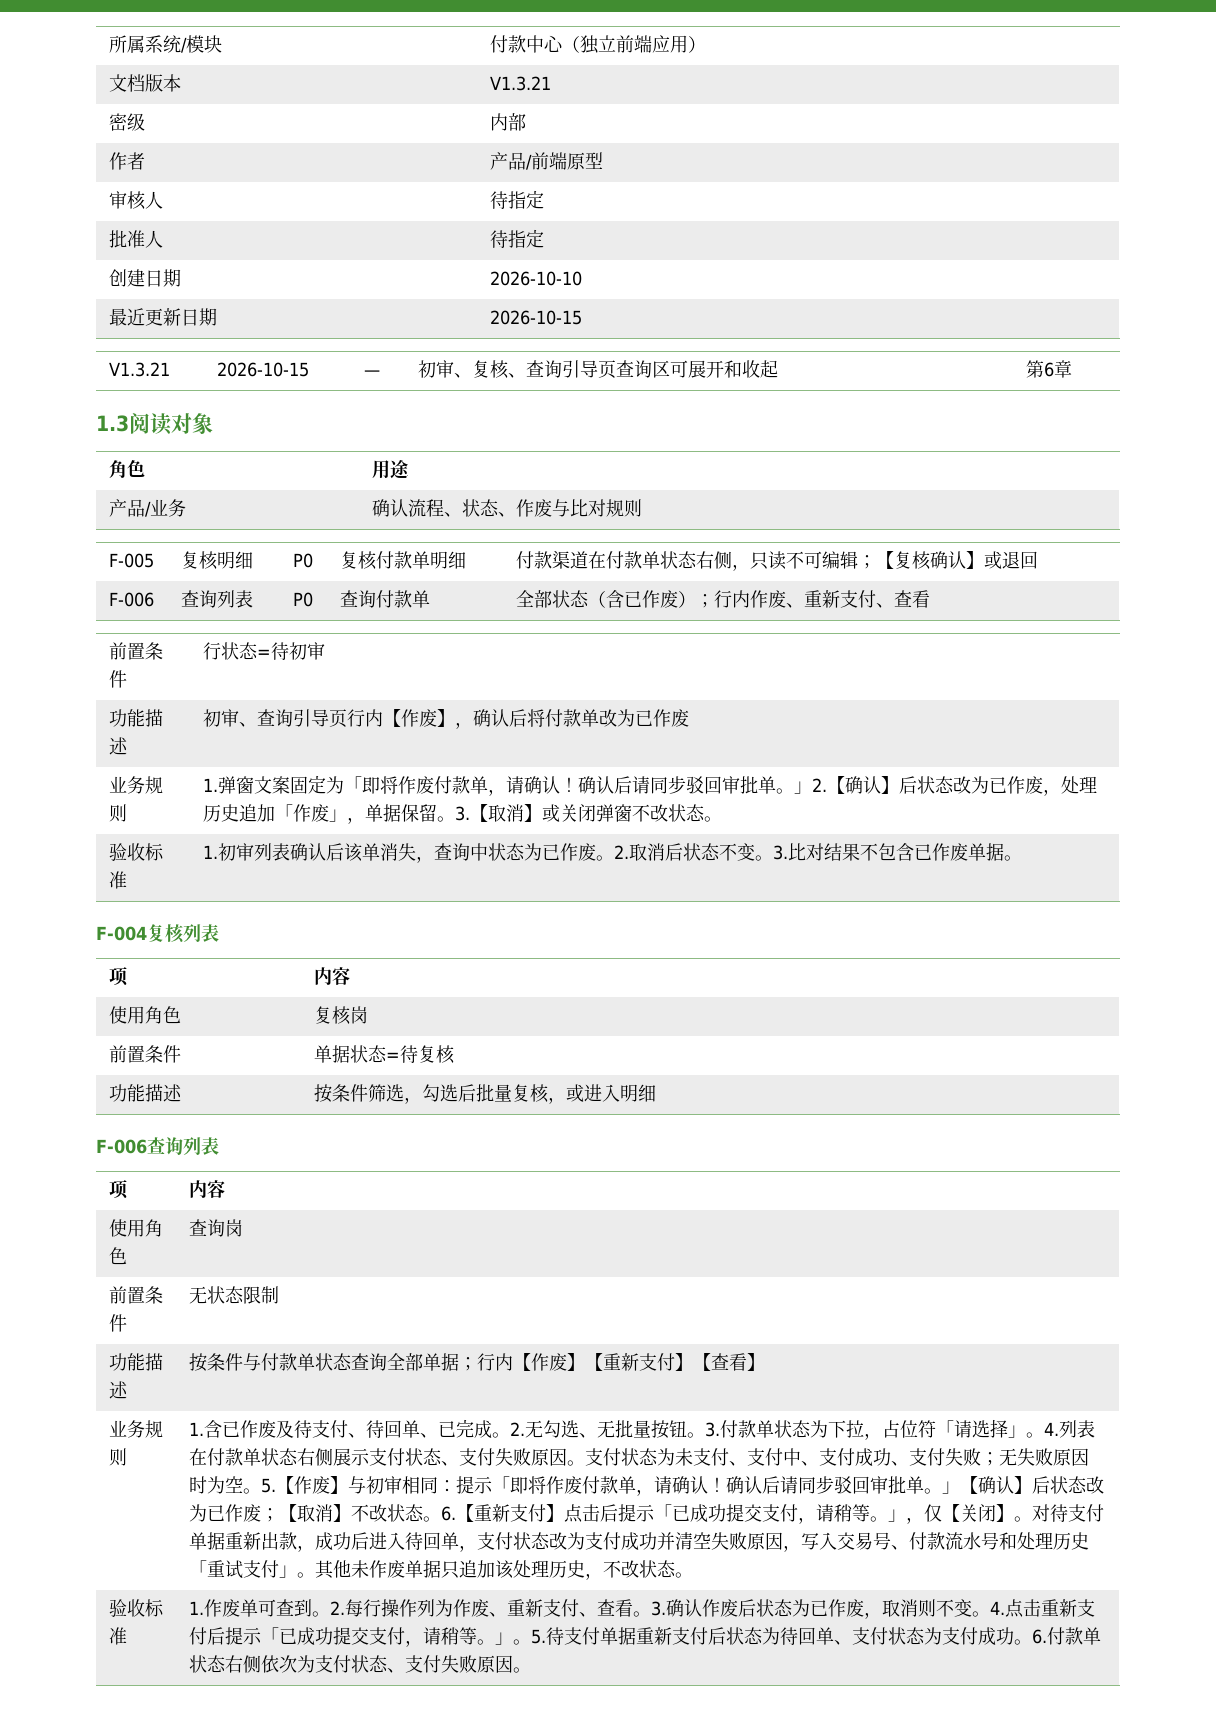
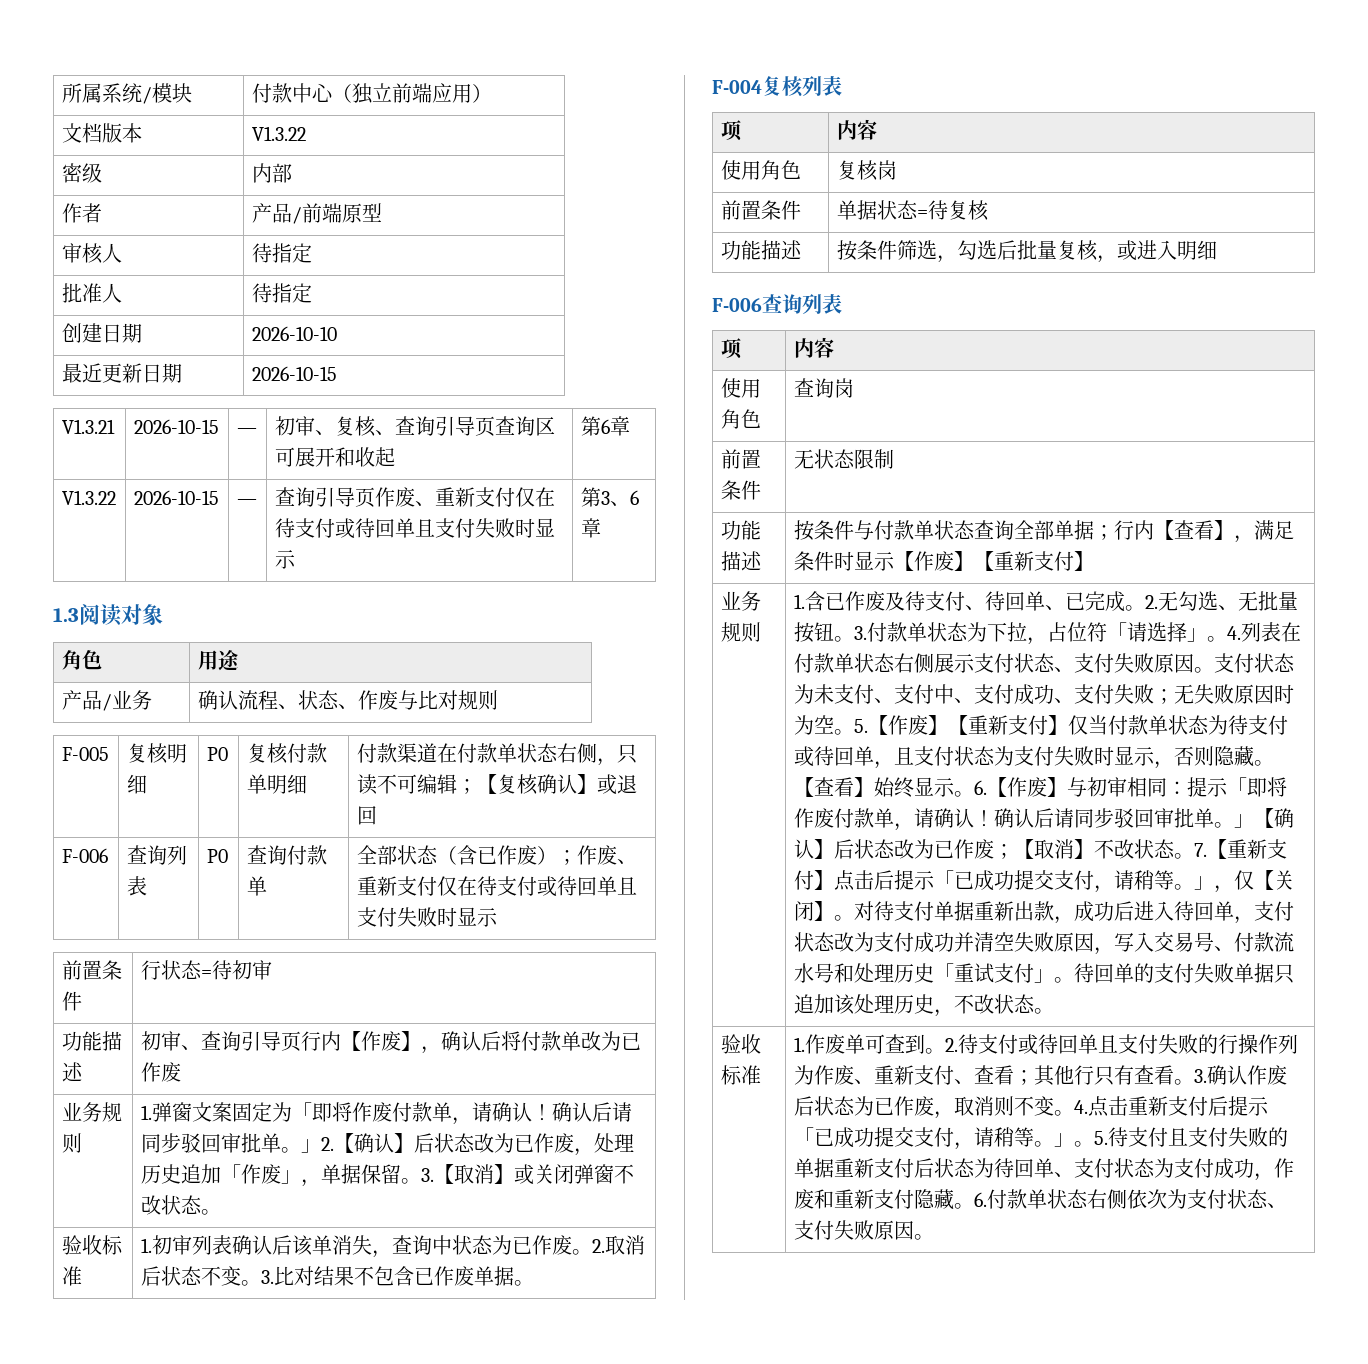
- 文档版本 | V1.3.21
+ 文档版本 | V1.3.22
+ V1.3.22 | 2026-10-15 | — | 查询引导页作废、重新支付仅在待支付或待回单且支付失败时显示 | 第3、6章
- F-006 | 查询列表 | P0 | 查询付款单 | 全部状态（含已作废）；行内作废、重新支付、查看
+ F-006 | 查询列表 | P0 | 查询付款单 | 全部状态（含已作废）；作废、重新支付仅在待支付或待回单且支付失败时显示
- 功能描述 | 按条件与付款单状态查询全部单据；行内【作废】【重新支付】【查看】
+ 功能描述 | 按条件与付款单状态查询全部单据；行内【查看】，满足条件时显示【作废】【重新支付】
- 5.【作废】与初审相同：提示「即将作废付款单，请确认！
+ 5.【作废】【重新支付】仅当付款单状态为待支付或待回单，且支付状态为支付失败时显示，否则隐藏。【查看】始终显示。6.【作废】与初审相同：提示「即将作废付款单，请确认！
- 6.【重新支付】点击后提示「已成功提交支付，请稍等。」，仅【关闭】。
+ 7.【重新支付】点击后提示「已成功提交支付，请稍等。」，仅【关闭】。
- 其他未作废单据只追加该处理历史，不改状态。
+ 待回单的支付失败单据只追加该处理历史，不改状态。
- 2.每行操作列为作废、重新支付、查看。
+ 2.待支付或待回单且支付失败的行操作列为作废、重新支付、查看；其他行只有查看。
- 5.待支付单据重新支付后状态为待回单、支付状态为支付成功。
+ 5.待支付且支付失败的单据重新支付后状态为待回单、支付状态为支付成功，作废和重新支付隐藏。

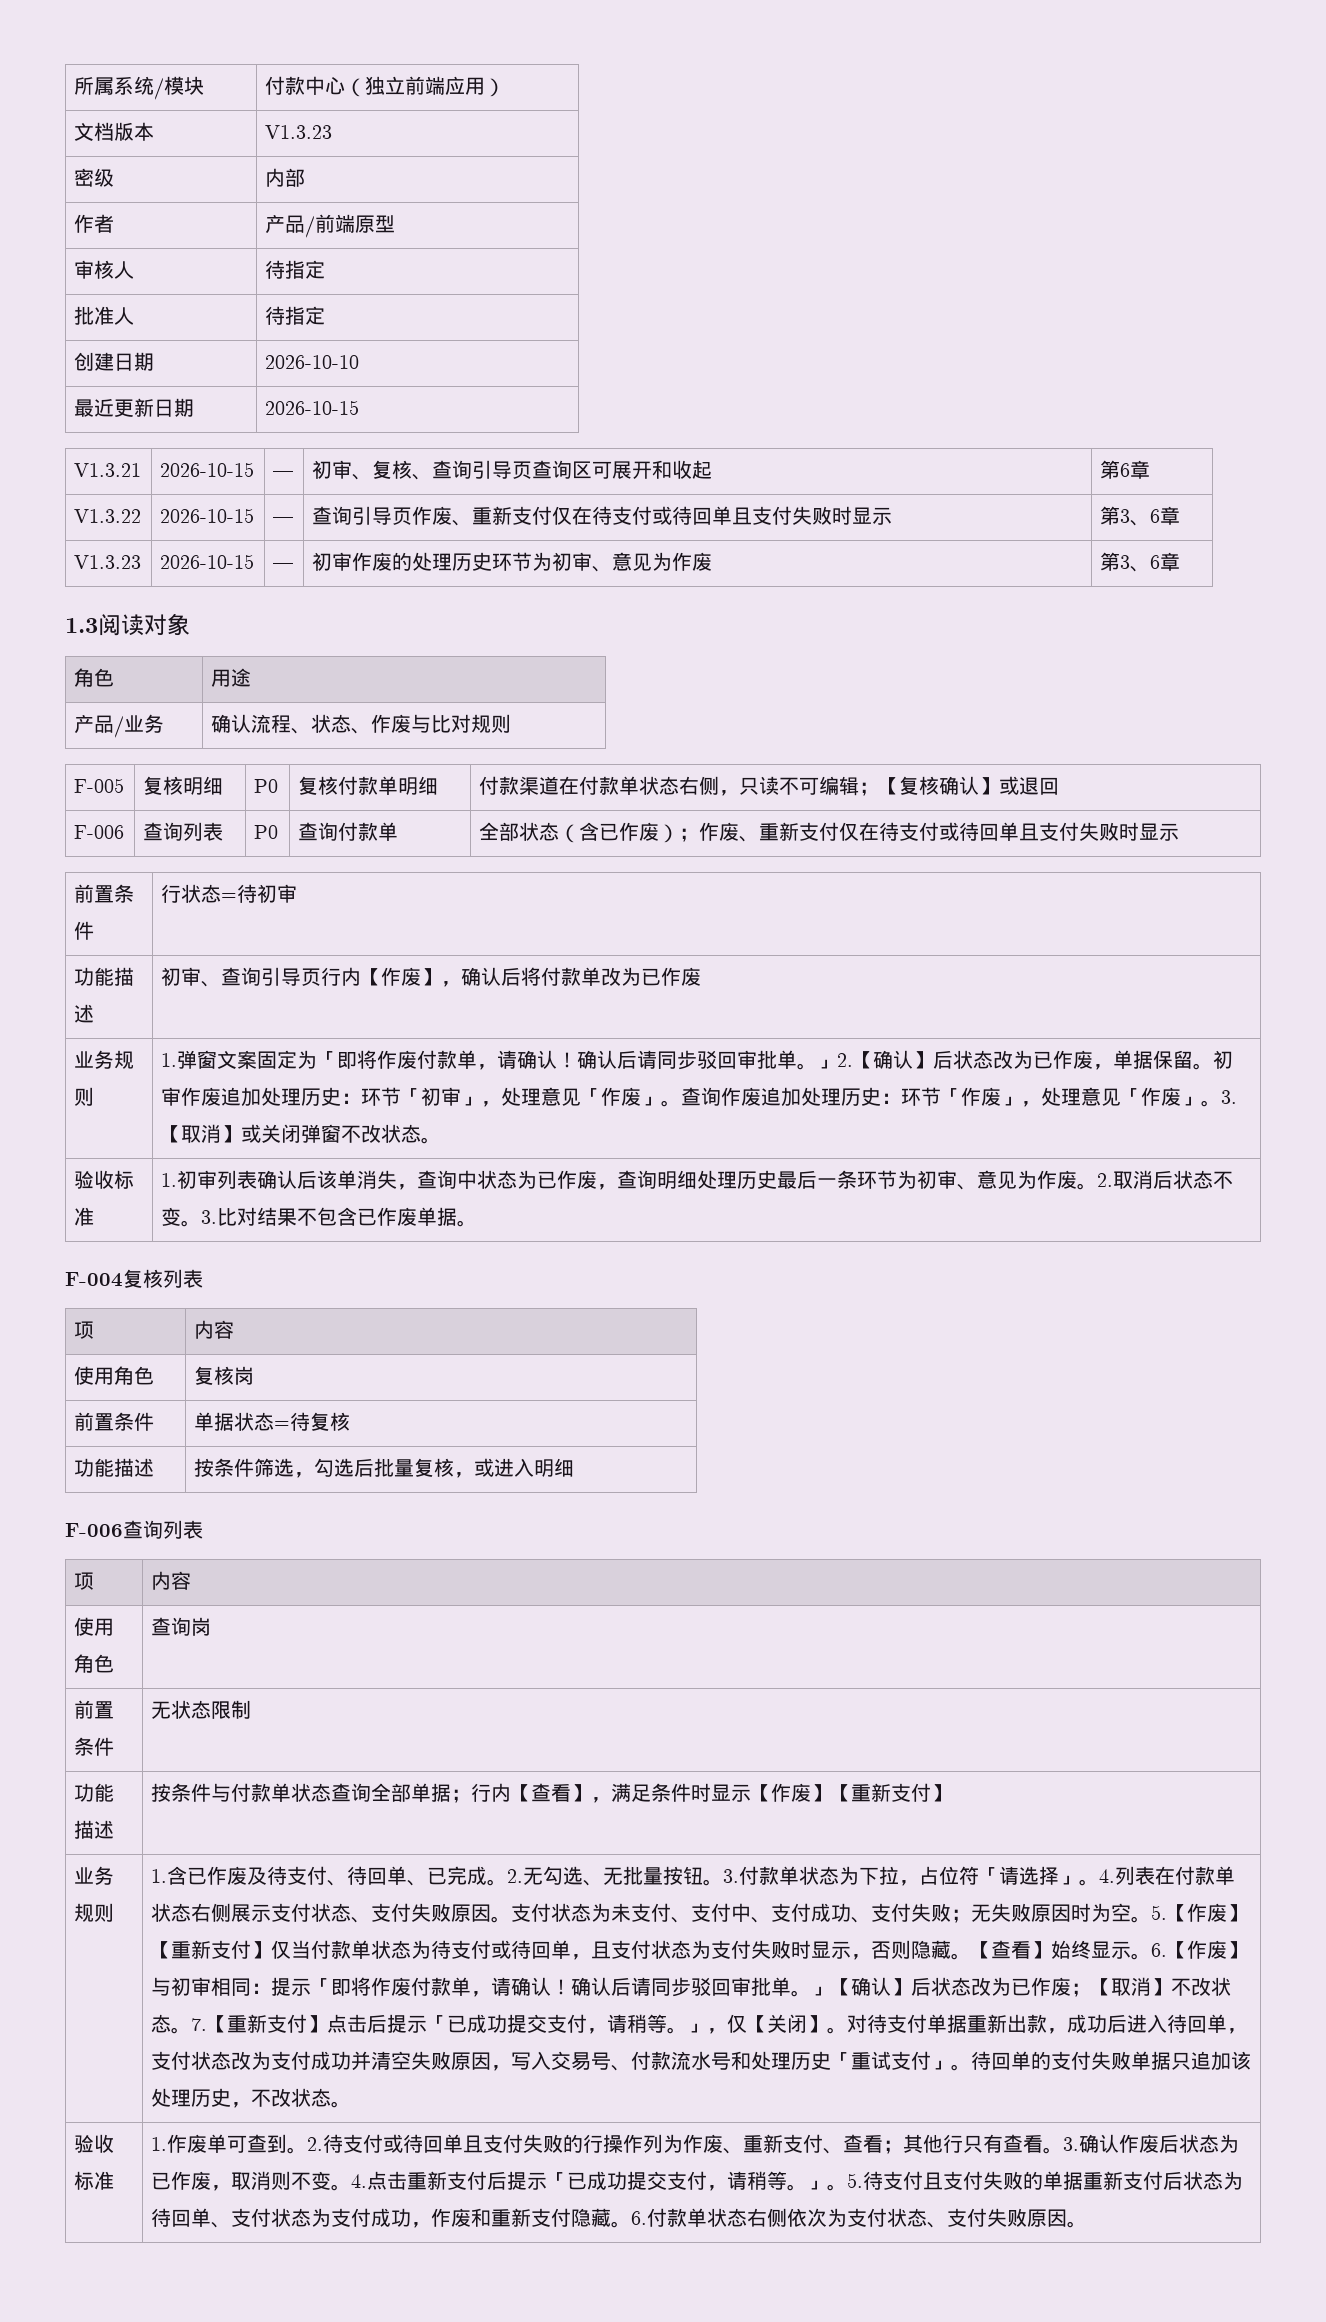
- 文档版本 | V1.3.22
+ 文档版本 | V1.3.23
+ V1.3.23 | 2026-10-15 | — | 初审作废的处理历史环节为初审、意见为作废 | 第3、6章
- 确认后请同步驳回审批单。」2.【确认】后状态改为已作废，处理历史追加「作废」，单据保留。
+ 确认后请同步驳回审批单。」2.【确认】后状态改为已作废，单据保留。初审作废追加处理历史：环节「初审」，处理意见「作废」。查询作废追加处理历史：环节「作废」，处理意见「作废」。
- 验收标准 | 1.初审列表确认后该单消失，查询中状态为已作废。2.取消后状态不变。3.比对结果不包含已作废单据。
+ 验收标准 | 1.初审列表确认后该单消失，查询中状态为已作废，查询明细处理历史最后一条环节为初审、意见为作废。2.取消后状态不变。3.比对结果不包含已作废单据。

